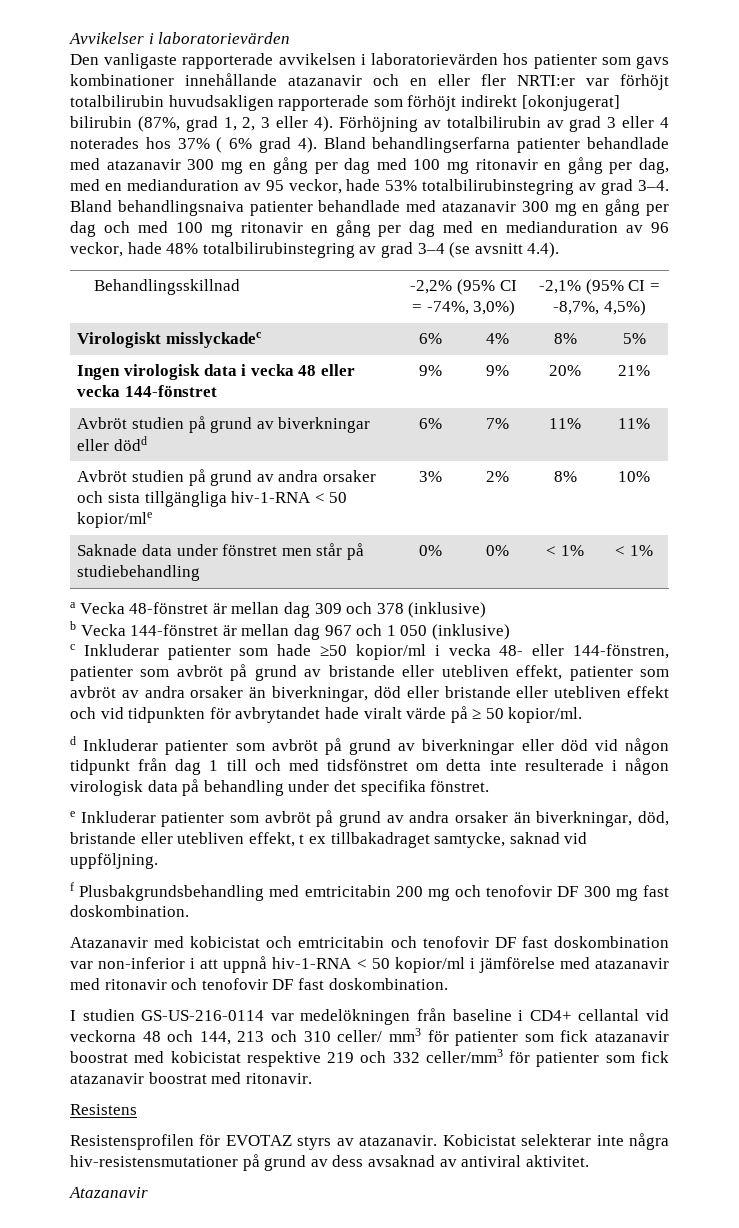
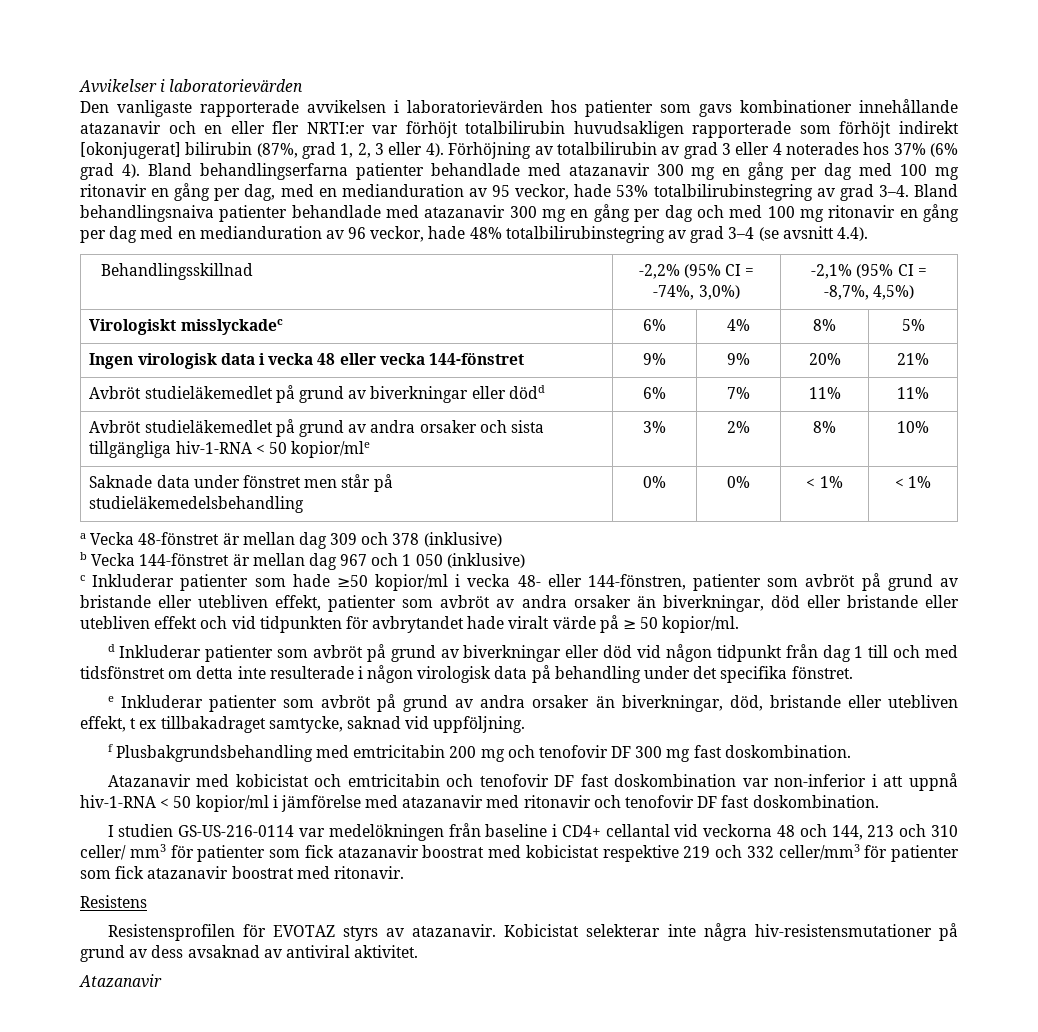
- Förhöjning av totalbilirubin av grad 3 eller 4 noterades hos 37% ( 6% grad 4).
+ Förhöjning av totalbilirubin av grad 3 eller 4 noterades hos 37% (6% grad 4).
- Avbröt studien på grund av biverkningar eller dödd | 6% | 7% | 11% | 11%
+ Avbröt studieläkemedlet på grund av biverkningar eller dödd | 6% | 7% | 11% | 11%
- Avbröt studien på grund av andra orsaker och sista tillgängliga hiv-1-RNA < 50 kopior/mle | 3% | 2% | 8% | 10%
+ Avbröt studieläkemedlet på grund av andra orsaker och sista tillgängliga hiv-1-RNA < 50 kopior/mle | 3% | 2% | 8% | 10%
- Saknade data under fönstret men står på studiebehandling | 0% | 0% | < 1% | < 1%
+ Saknade data under fönstret men står på studieläkemedelsbehandling | 0% | 0% | < 1% | < 1%

